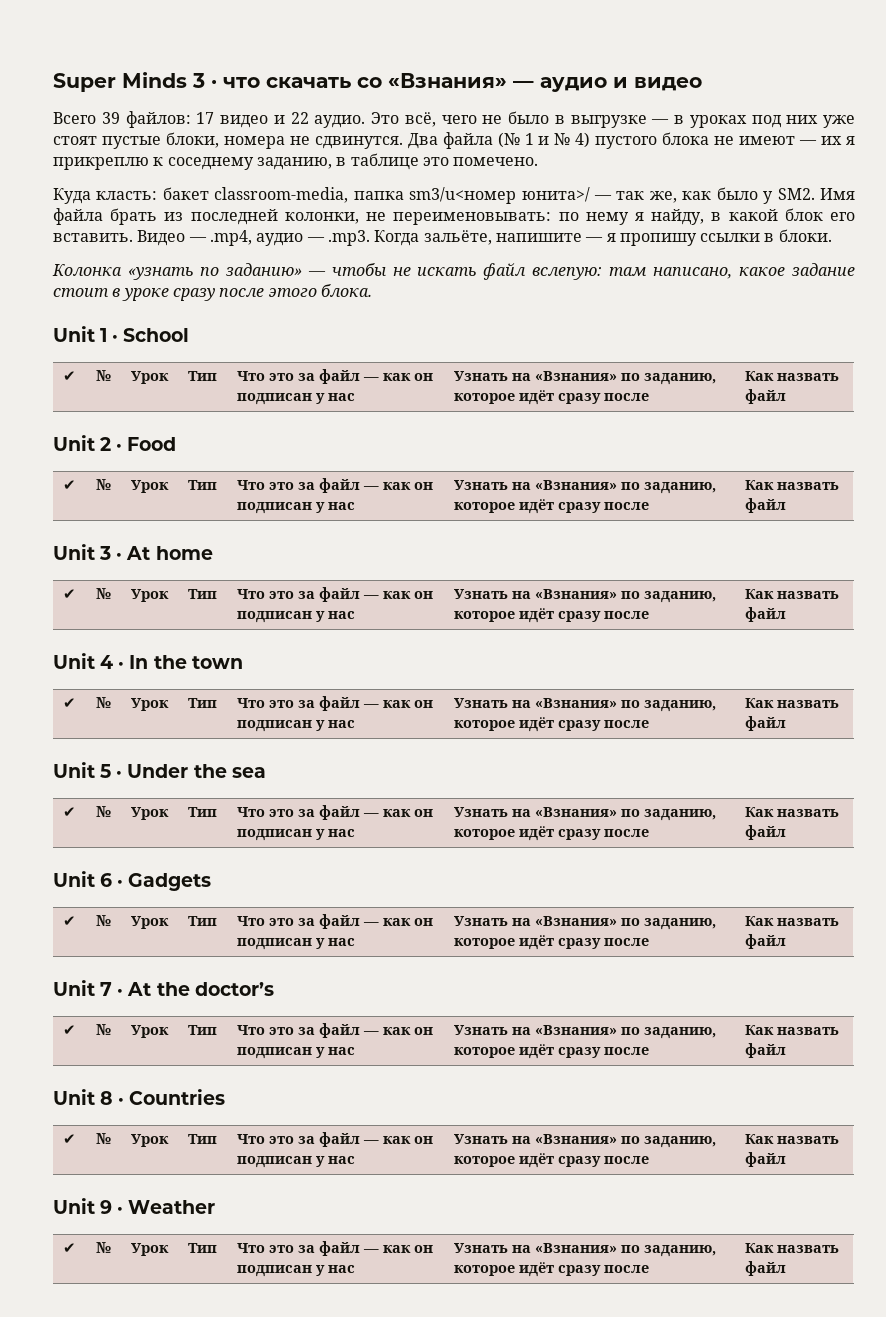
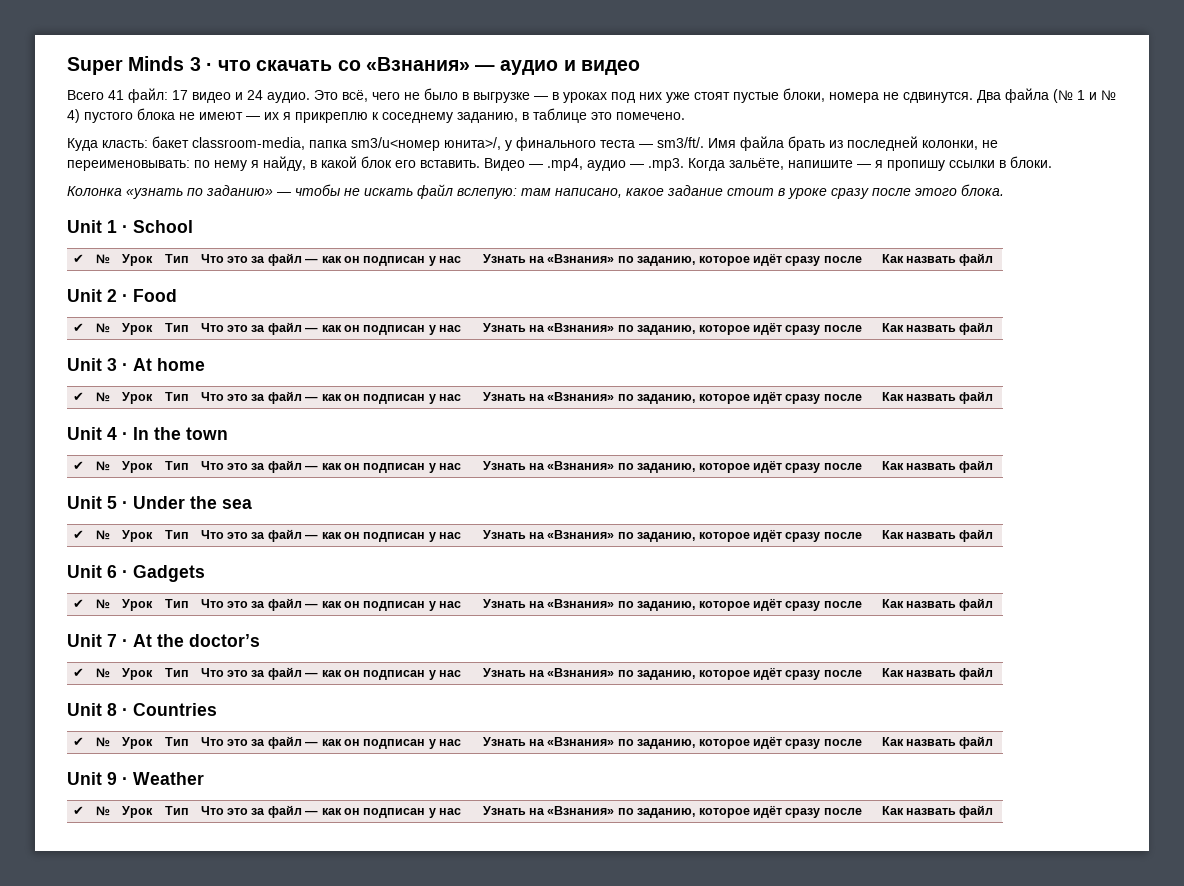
- Всего 39 файлов: 17 видео и 22 аудио.
+ Всего 41 файл: 17 видео и 24 аудио.
- Куда класть: бакет classroom-media, папка sm3/u<номер юнита>/ — так же, как было у SM2. Имя файла брать из последней колонки, не переименовывать: по нему я найду, в какой блок его вставить.
+ Куда класть: бакет classroom-media, папка sm3/u<номер юнита>/, у финального теста — sm3/ft/. Имя файла брать из последней колонки, не переименовывать: по нему я найду, в какой блок его вставить.

